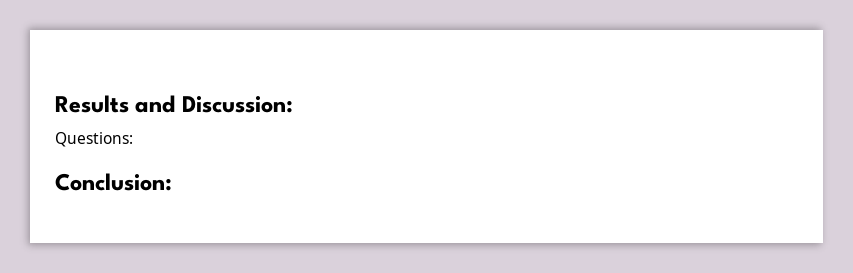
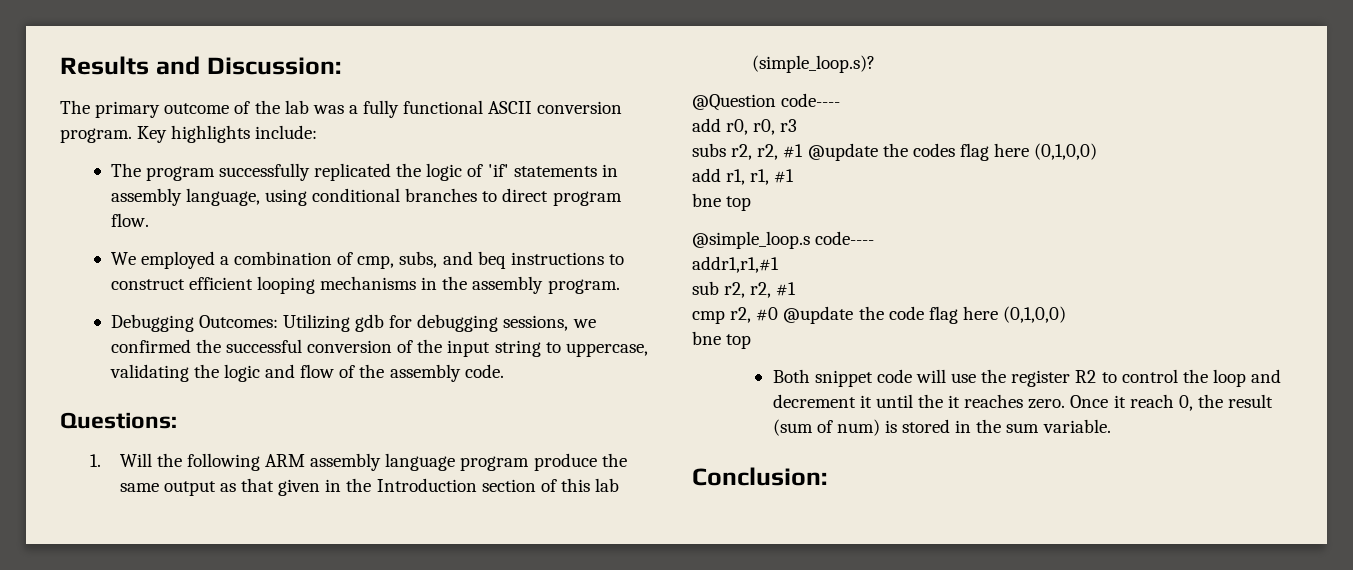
+ The primary outcome of the lab was a fully functional ASCII conversion program. Key highlights include:
+ The program successfully replicated the logic of 'if' statements in assembly language, using conditional branches to direct program flow.
+ We employed a combination of cmp, subs, and beq instructions to construct efficient looping mechanisms in the assembly program.
+ Debugging Outcomes: Utilizing gdb for debugging sessions, we confirmed the successful conversion of the input string to uppercase, validating the logic and flow of the assembly code.
  Questions:
+ 1. Will the following ARM assembly language program produce the same output as that given in the Introduction section of this lab (simple_loop.s)?
+ @Question code----
+ add r0, r0, r3
+ subs r2, r2, #1 @update the codes flag here (0,1,0,0)
+ add r1, r1, #1
+ bne top
+ @simple_loop.s code----
+ addr1,r1,#1
+ sub r2, r2, #1
+ cmp r2, #0 @update the code flag here (0,1,0,0)
+ bne top
+ Both snippet code will use the register R2 to control the loop and decrement it until the it reaches zero. Once it reach 0, the result (sum of num) is stored in the sum variable.

